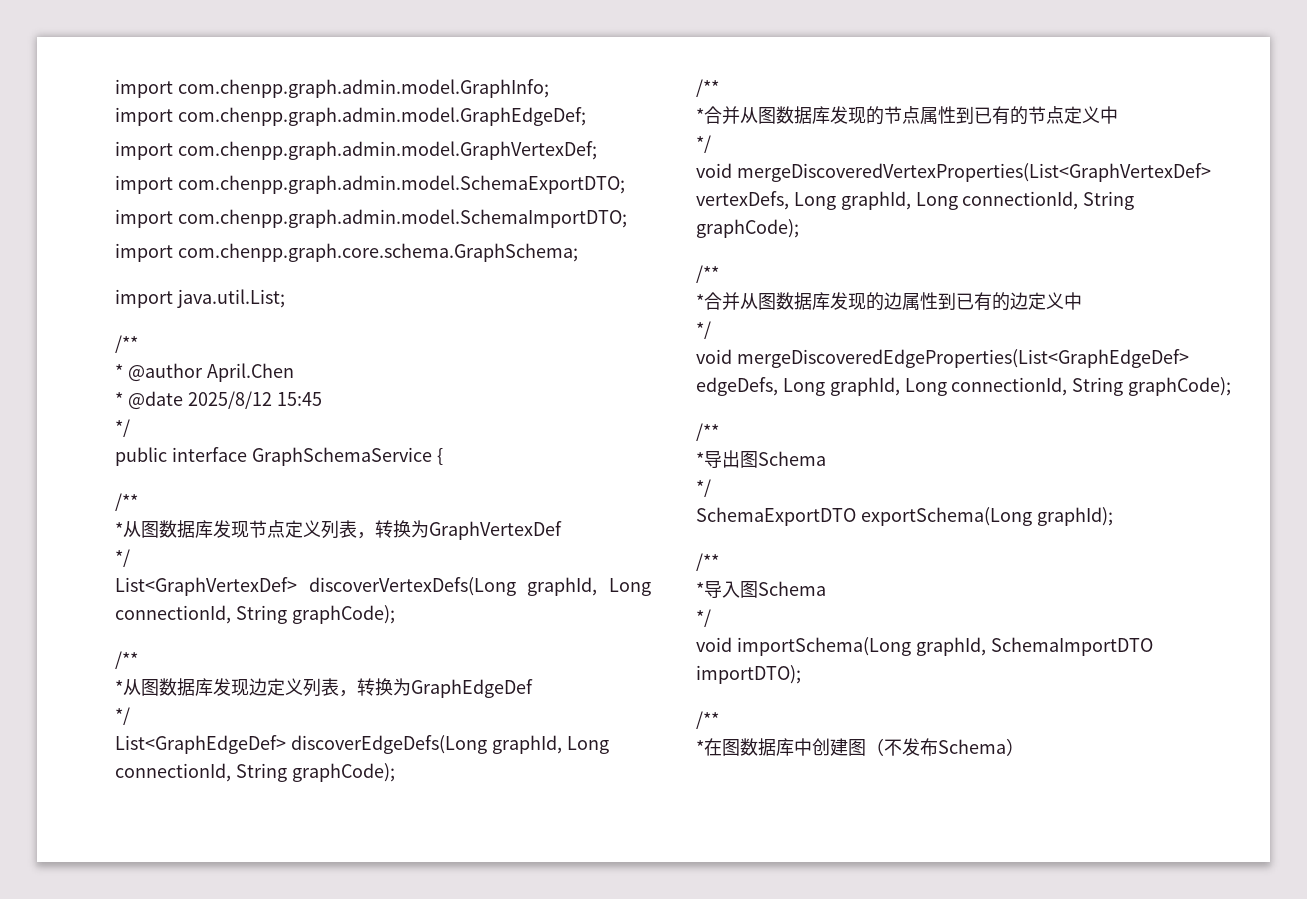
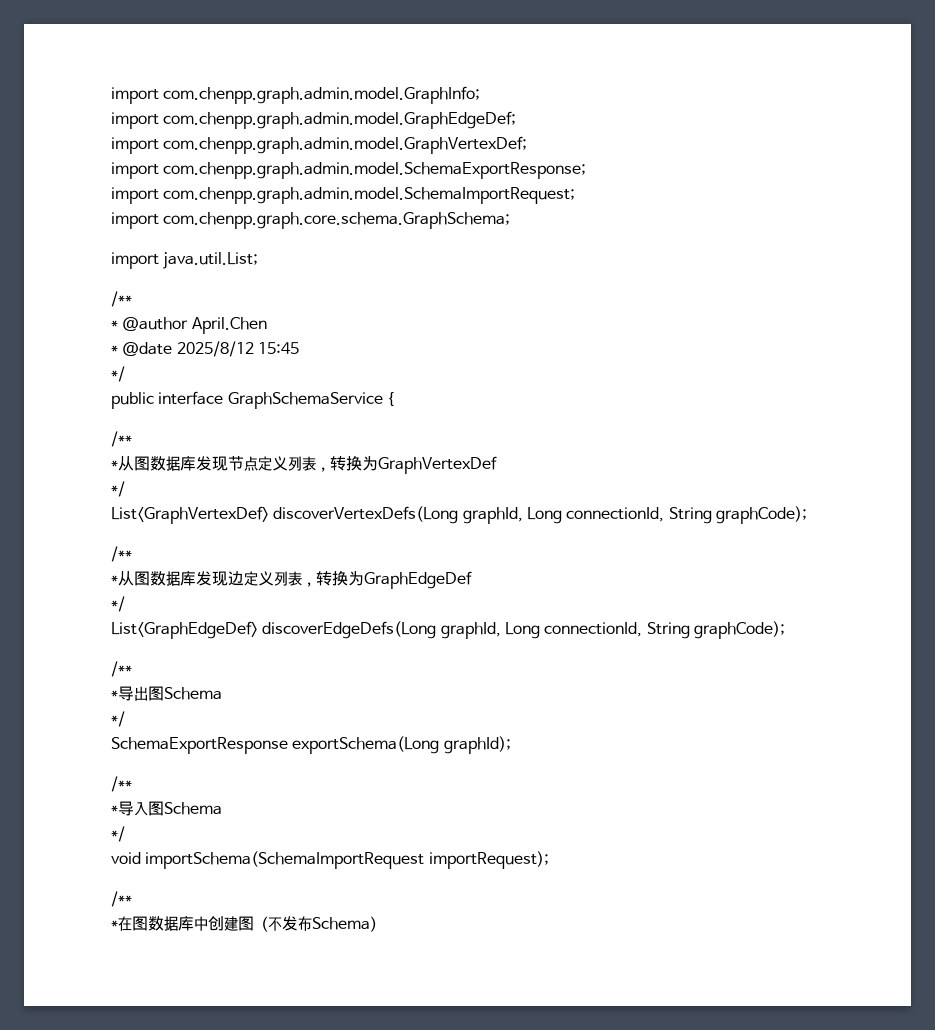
- import com.chenpp.graph.admin.model.SchemaExportDTO;
- import com.chenpp.graph.admin.model.SchemaImportDTO;
+ import com.chenpp.graph.admin.model.SchemaExportResponse;
+ import com.chenpp.graph.admin.model.SchemaImportRequest;
- *合并从图数据库发现的节点属性到已有的节点定义中
- */
- void mergeDiscoveredVertexProperties(List<GraphVertexDef> vertexDefs, Long graphId, Long connectionId, String graphCode);
- /**
- *合并从图数据库发现的边属性到已有的边定义中
- */
- void mergeDiscoveredEdgeProperties(List<GraphEdgeDef> edgeDefs, Long graphId, Long connectionId, String graphCode);
- /**
- SchemaExportDTO exportSchema(Long graphId);
+ SchemaExportResponse exportSchema(Long graphId);
- void importSchema(Long graphId, SchemaImportDTO importDTO);
+ void importSchema(SchemaImportRequest importRequest);

